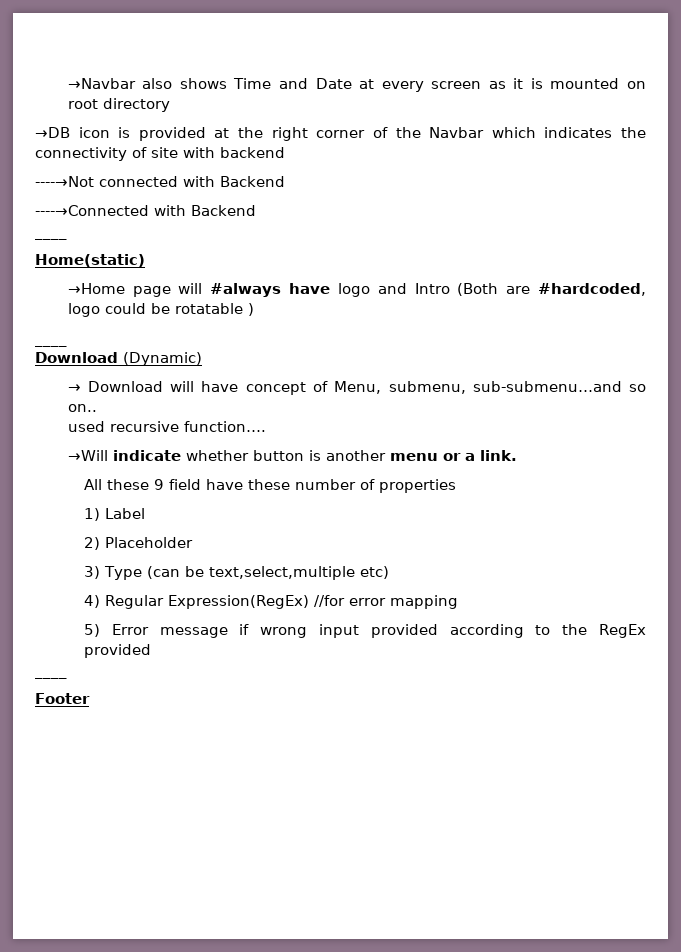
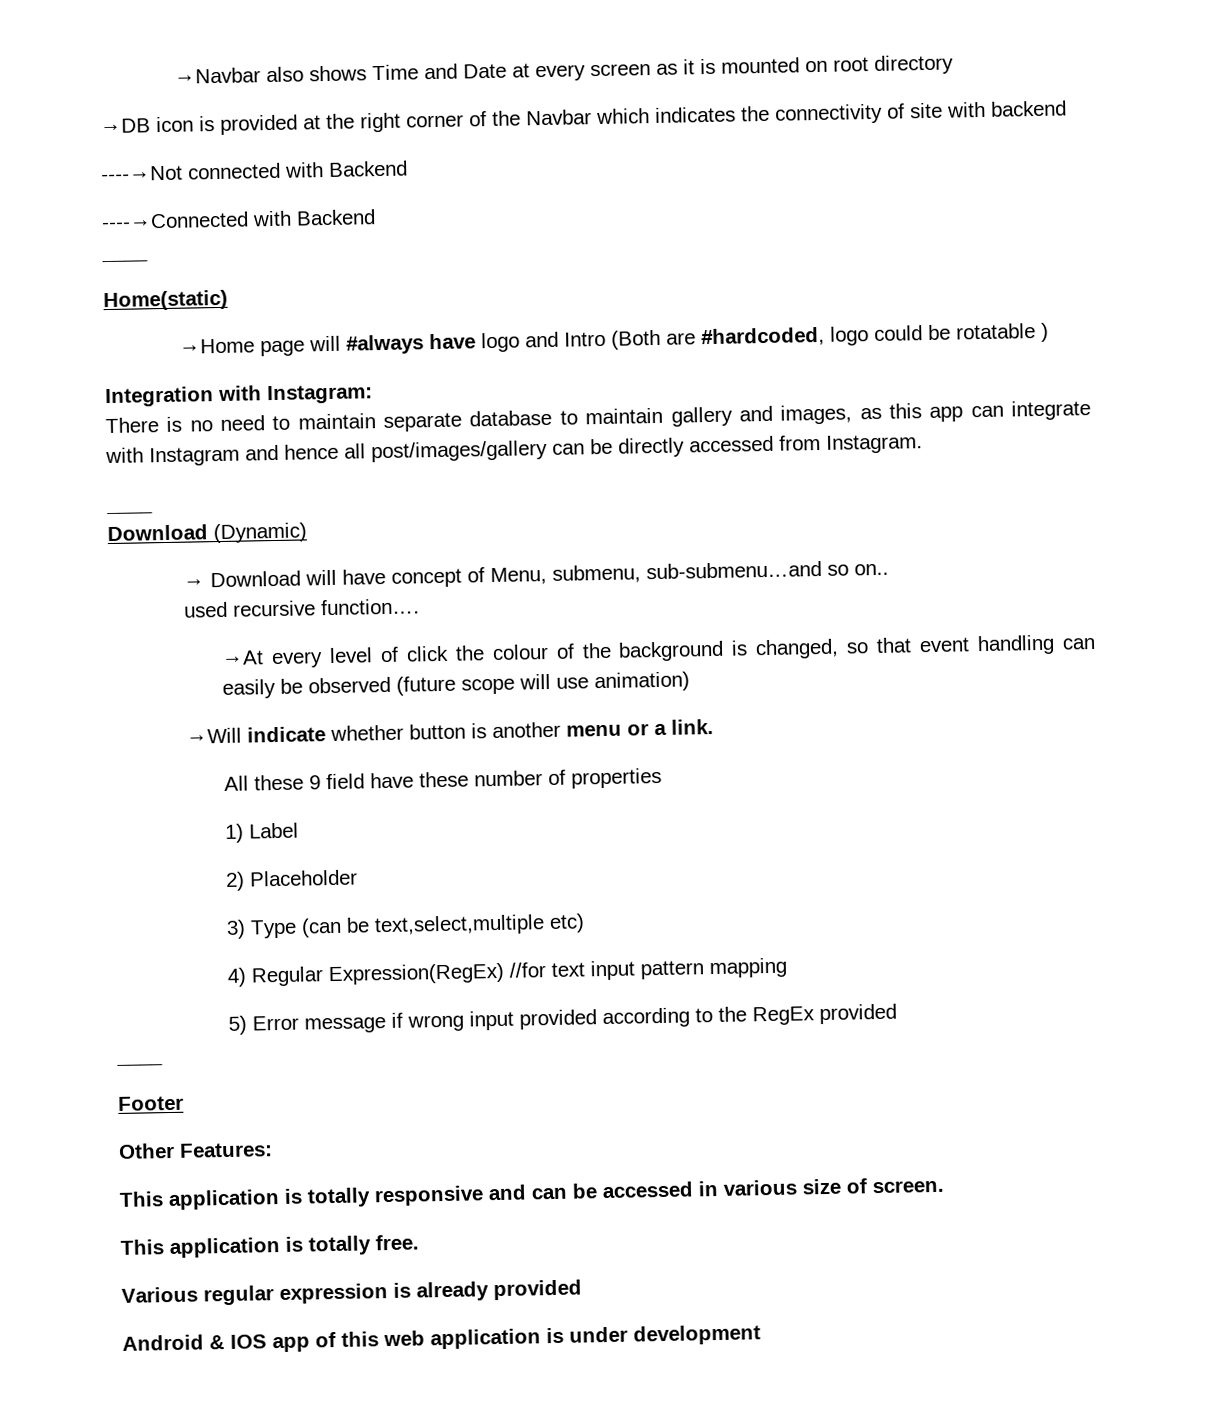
+ Integration with Instagram:
+ There is no need to maintain separate database to maintain gallery and images, as this app can integrate with Instagram and hence all post/images/gallery can be directly accessed from Instagram.
+ →At every level of click the colour of the background is changed, so that event handling can easily be observed (future scope will use animation)
- 4) Regular Expression(RegEx) //for error mapping
+ 4) Regular Expression(RegEx) //for text input pattern mapping
+ Other Features:
+ This application is totally responsive and can be accessed in various size of screen.
+ This application is totally free.
+ Various regular expression is already provided
+ Android & IOS app of this web application is under development

